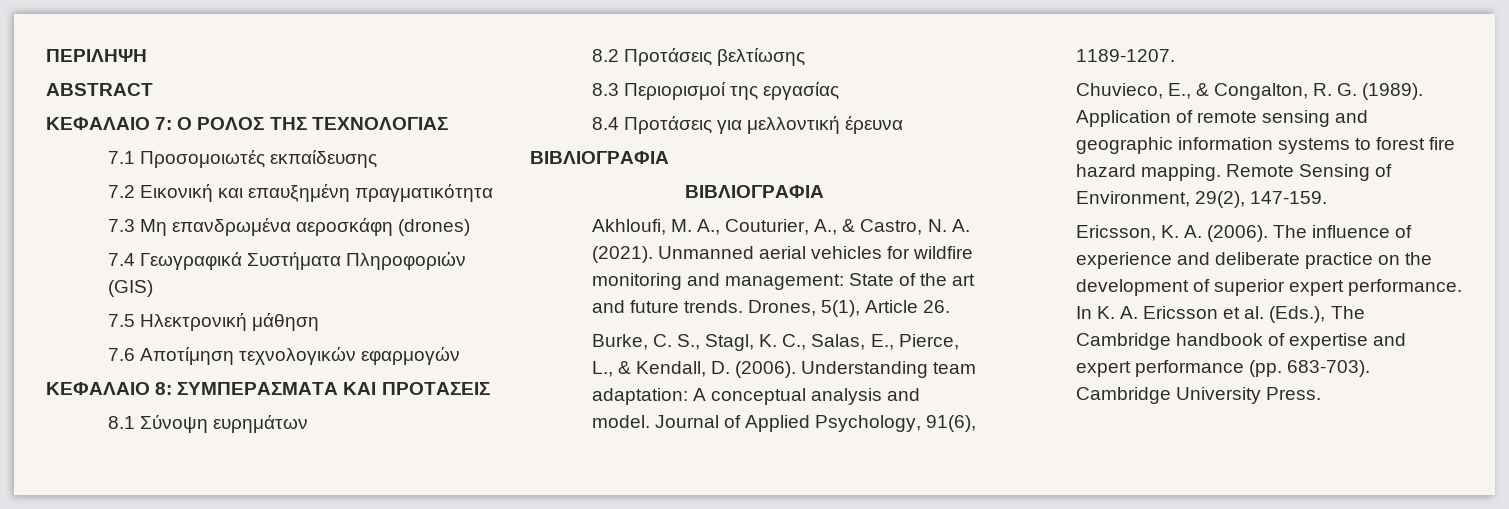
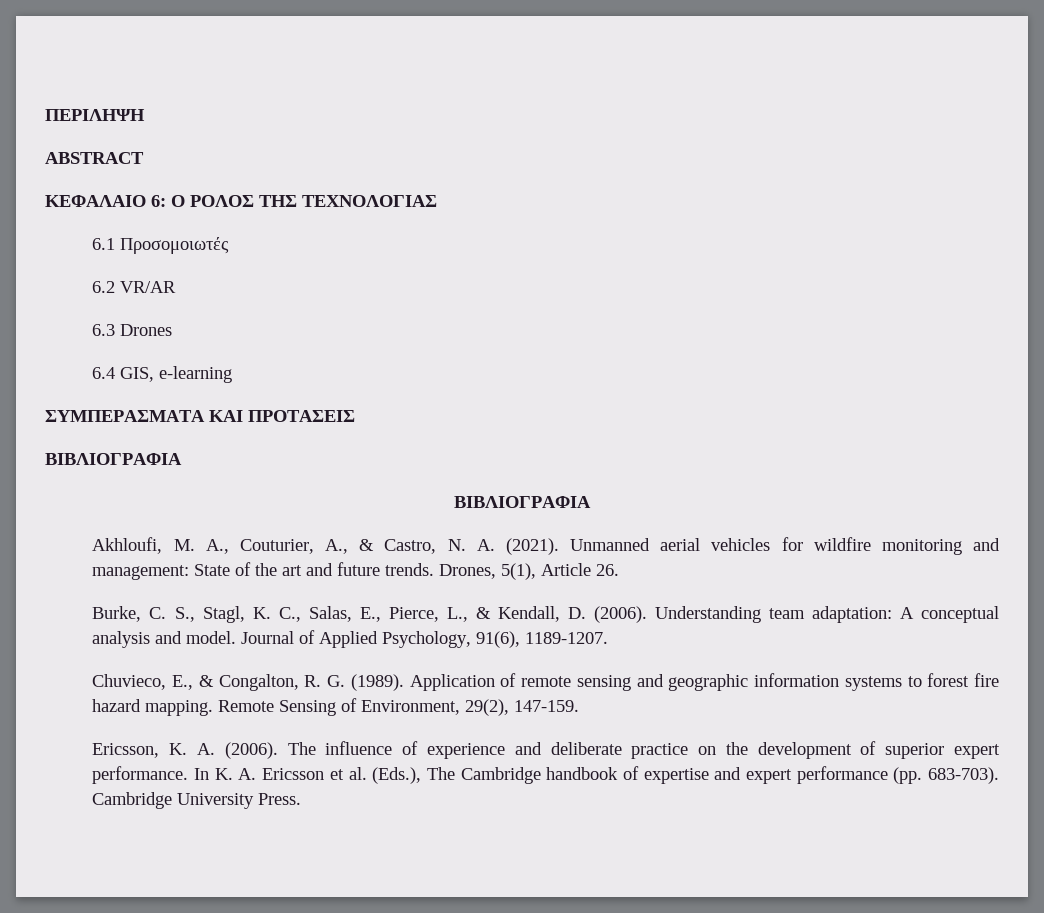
- ΚΕΦΑΛΑΙΟ 7: Ο ΡΟΛΟΣ ΤΗΣ ΤΕΧΝΟΛΟΓΙΑΣ
+ ΚΕΦΑΛΑΙΟ 6: Ο ΡΟΛΟΣ ΤΗΣ ΤΕΧΝΟΛΟΓΙΑΣ
- 7.1 Προσομοιωτές εκπαίδευσης
- 7.2 Εικονική και επαυξημένη πραγματικότητα
- 7.3 Μη επανδρωμένα αεροσκάφη (drones)
- 7.4 Γεωγραφικά Συστήματα Πληροφοριών (GIS)
- 7.5 Ηλεκτρονική μάθηση
- 7.6 Αποτίμηση τεχνολογικών εφαρμογών
- ΚΕΦΑΛΑΙΟ 8: ΣΥΜΠΕΡΑΣΜΑΤΑ ΚΑΙ ΠΡΟΤΑΣΕΙΣ
- 8.1 Σύνοψη ευρημάτων
- 8.2 Προτάσεις βελτίωσης
- 8.3 Περιορισμοί της εργασίας
- 8.4 Προτάσεις για μελλοντική έρευνα
+ 6.1 Προσομοιωτές
+ 6.2 VR/AR
+ 6.3 Drones
+ 6.4 GIS, e-learning
+ ΣΥΜΠΕΡΑΣΜΑΤΑ ΚΑΙ ΠΡΟΤΑΣΕΙΣ

